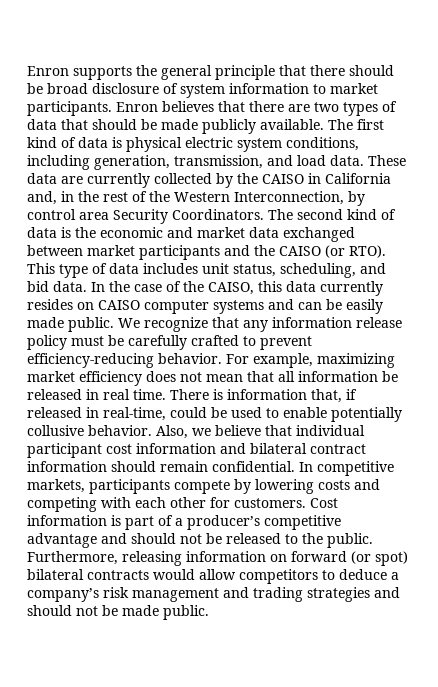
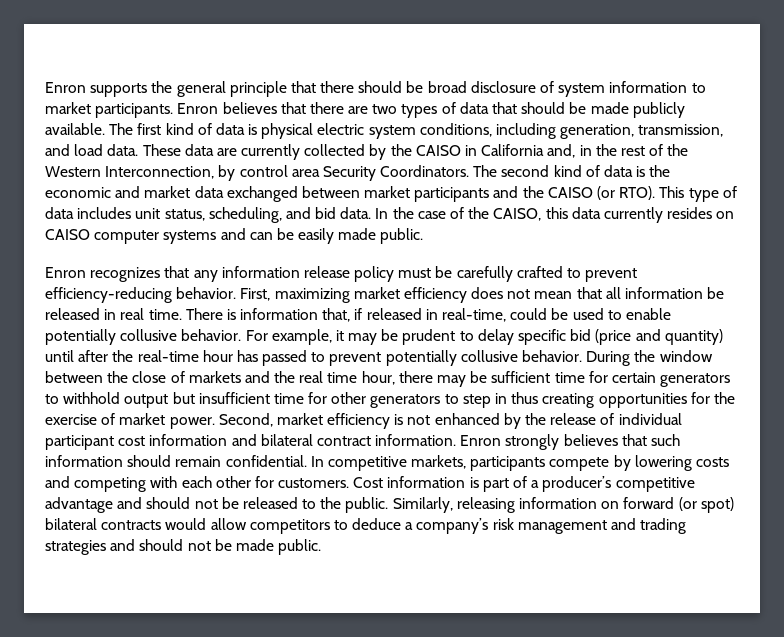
- In the case of the CAISO, this data currently resides on CAISO computer systems and can be easily made public. We recognize that any information release policy must be carefully crafted to prevent efficiency-reducing behavior.
+ In the case of the CAISO, this data currently resides on CAISO computer systems and can be easily made public.
+ Enron recognizes that any information release policy must be carefully crafted to prevent efficiency-reducing behavior.
- For example, maximizing market efficiency does not mean that all information be released in real time.
+ First, maximizing market efficiency does not mean that all information be released in real time.
- Also, we believe that individual participant cost information and bilateral contract information should remain confidential.
+ For example, it may be prudent to delay specific bid (price and quantity) until after the real-time hour has passed to prevent potentially collusive behavior. During the window between the close of markets and the real time hour, there may be sufficient time for certain generators to withhold output but insufficient time for other generators to step in thus creating opportunities for the exercise of market power. Second, market efficiency is not enhanced by the release of individual participant cost information and bilateral contract information. Enron strongly believes that such information should remain confidential.
- Furthermore, releasing information on forward (or spot) bilateral contracts would allow competitors to deduce a company’s risk management and trading strategies and should not be made public.
+ Similarly, releasing information on forward (or spot) bilateral contracts would allow competitors to deduce a company’s risk management and trading strategies and should not be made public.

